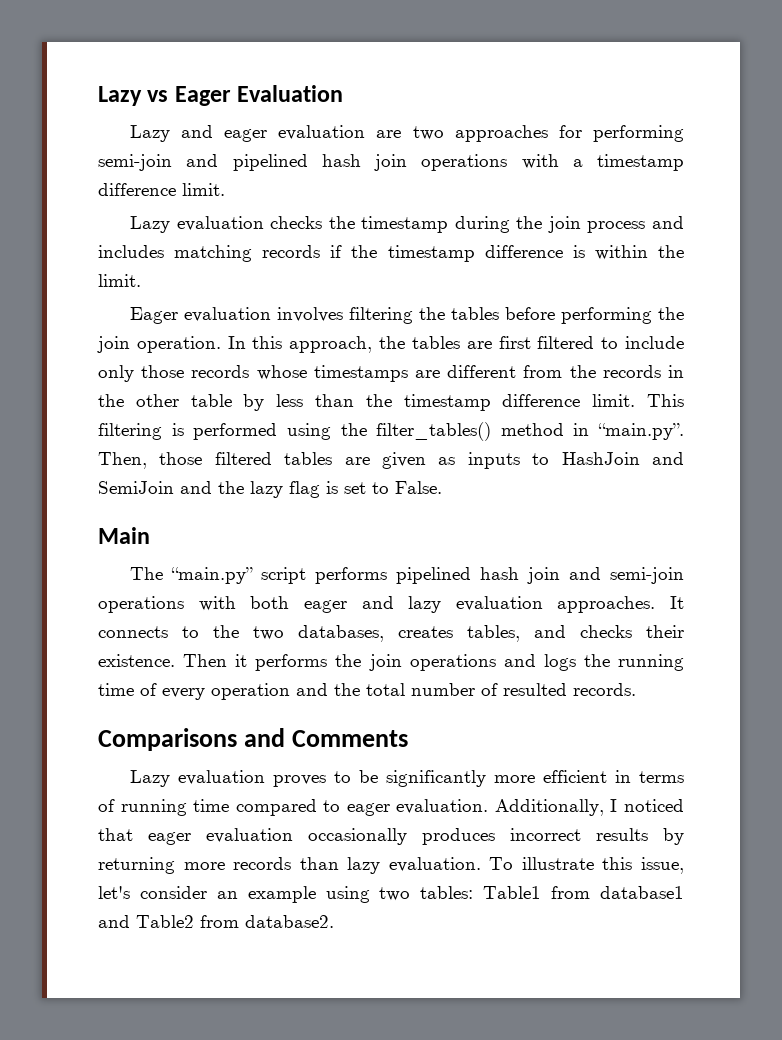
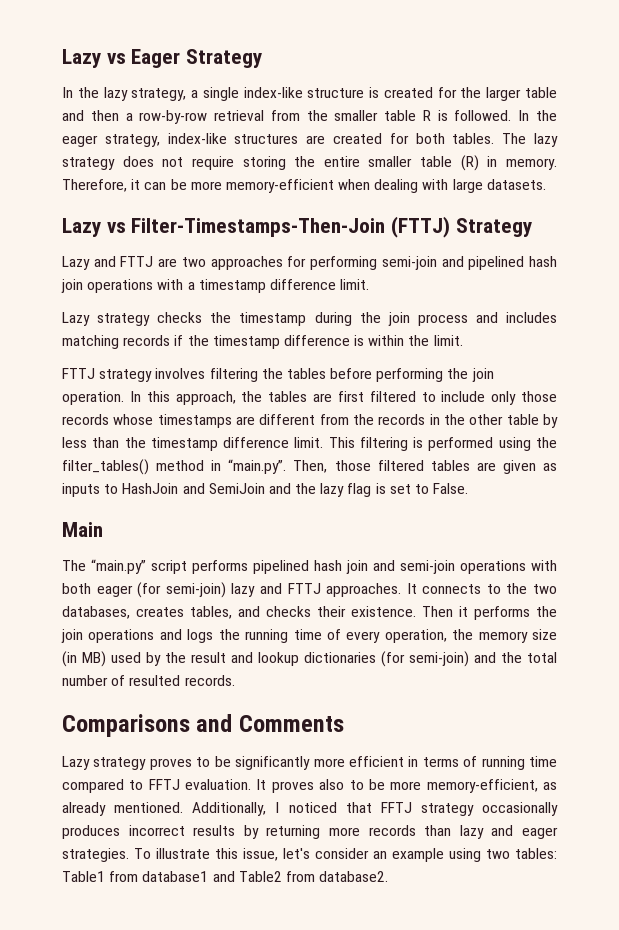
- Lazy vs Eager Evaluation
+ Lazy vs Eager Strategy
+ In the lazy strategy, a single index-like structure is created for the larger table and then a row-by-row retrieval from the smaller table R is followed. In the eager strategy, index-like structures are created for both tables. The lazy strategy does not require storing the entire smaller table (R) in memory. Therefore, it can be more memory-efficient when dealing with large datasets.
+ Lazy vs Filter-Timestamps-Then-Join (FTTJ) Strategy
- Lazy and eager evaluation are two approaches for performing semi-join and pipelined hash join operations with a timestamp difference limit.
+ Lazy and FTTJ are two approaches for performing semi-join and pipelined hash join operations with a timestamp difference limit.
- Lazy evaluation checks the timestamp during the join process and includes matching records if the timestamp difference is within the limit.
+ Lazy strategy checks the timestamp during the join process and includes matching records if the timestamp difference is within the limit.
- Eager evaluation involves filtering the tables before performing the join operation.
+ FTTJ strategy involves filtering the tables before performing the join operation.
- The “main.py” script performs pipelined hash join and semi-join operations with both eager and lazy evaluation approaches.
+ The “main.py” script performs pipelined hash join and semi-join operations with both eager (for semi-join) lazy and FTTJ approaches.
- Then it performs the join operations and logs the running time of every operation and the total number of resulted records.
+ Then it performs the join operations and logs the running time of every operation, the memory size (in MB) used by the result and lookup dictionaries (for semi-join) and the total number of resulted records.
- Lazy evaluation proves to be significantly more efficient in terms of running time compared to eager evaluation.
+ Lazy strategy proves to be significantly more efficient in terms of running time compared to FFTJ evaluation. It proves also to be more memory-efficient, as already mentioned.
- Additionally, I noticed that eager evaluation occasionally produces incorrect results by returning more records than lazy evaluation.
+ Additionally, I noticed that FFTJ strategy occasionally produces incorrect results by returning more records than lazy and eager strategies.

